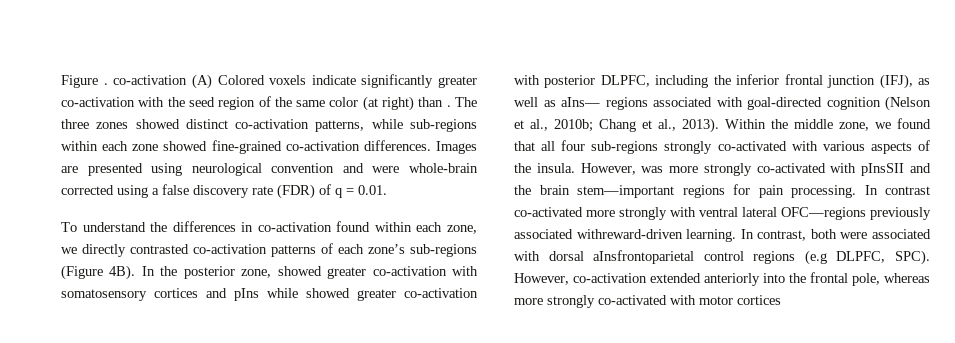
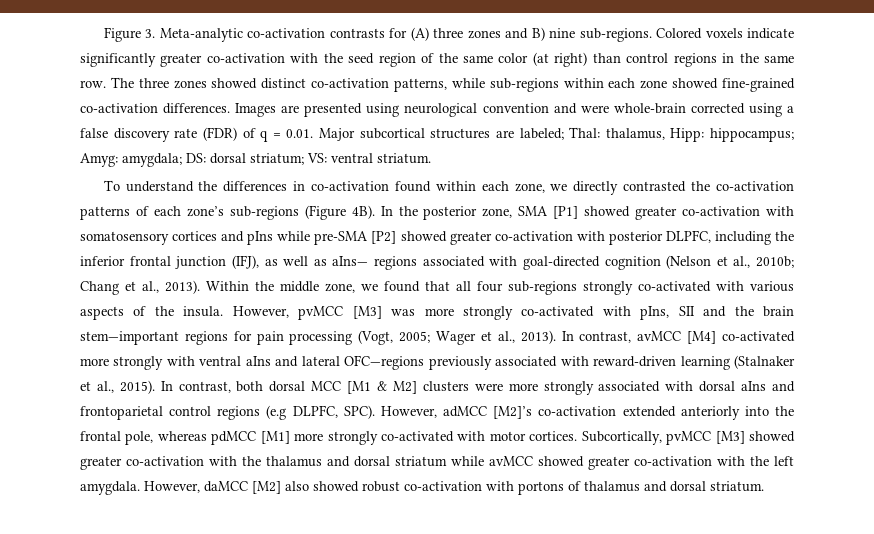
- Figure . co-activation (A) Colored voxels indicate significantly greater co-activation with the seed region of the same color (at right) than .
+ Figure 3. Meta-analytic co-activation contrasts for (A) three zones and B) nine sub-regions. Colored voxels indicate significantly greater co-activation with the seed region of the same color (at right) than control regions in the same row.
- Images are presented using neurological convention and were whole-brain corrected using a false discovery rate (FDR) of q = 0.01.
+ Images are presented using neurological convention and were whole-brain corrected using a false discovery rate (FDR) of q = 0.01. Major subcortical structures are labeled; Thal: thalamus, Hipp: hippocampus; Amyg: amygdala; DS: dorsal striatum; VS: ventral striatum.
- To understand the differences in co-activation found within each zone, we directly contrasted co-activation patterns of each zone’s sub-regions (Figure 4B).
+ To understand the differences in co-activation found within each zone, we directly contrasted the co-activation patterns of each zone’s sub-regions (Figure 4B).
- In the posterior zone, showed greater co-activation with somatosensory cortices and pIns while showed greater co-activation with posterior DLPFC, including the inferior frontal junction (IFJ), as well as aIns— regions associated with goal-directed cognition (Nelson et al., 2010b; Chang et al., 2013).
+ In the posterior zone, SMA [P1] showed greater co-activation with somatosensory cortices and pIns while pre-SMA [P2] showed greater co-activation with posterior DLPFC, including the inferior frontal junction (IFJ), as well as aIns— regions associated with goal-directed cognition (Nelson et al., 2010b; Chang et al., 2013).
- However, was more strongly co-activated with pInsSII and the brain stem—important regions for pain processing. In contrast co-activated more strongly with ventral lateral OFC—regions previously associated withreward-driven learning. In contrast, both were associated with dorsal aInsfrontoparietal control regions (e.g DLPFC, SPC).
+ However, pvMCC [M3] was more strongly co-activated with pIns, SII and the brain stem—important regions for pain processing (Vogt, 2005; Wager et al., 2013). In contrast, avMCC [M4] co-activated more strongly with ventral aIns and lateral OFC—regions previously associated with reward-driven learning (Stalnaker et al., 2015). In contrast, both dorsal MCC [M1 & M2] clusters were more strongly associated with dorsal aIns and frontoparietal control regions (e.g DLPFC, SPC).
- However, co-activation extended anteriorly into the frontal pole, whereas more strongly co-activated with motor cortices
+ However, adMCC [M2]’s co-activation extended anteriorly into the frontal pole, whereas pdMCC [M1] more strongly co-activated with motor cortices. Subcortically, pvMCC [M3] showed greater co-activation with the thalamus and dorsal striatum while avMCC showed greater co-activation with the left amygdala. However, daMCC [M2] also showed robust co-activation with portons of thalamus and dorsal striatum.

